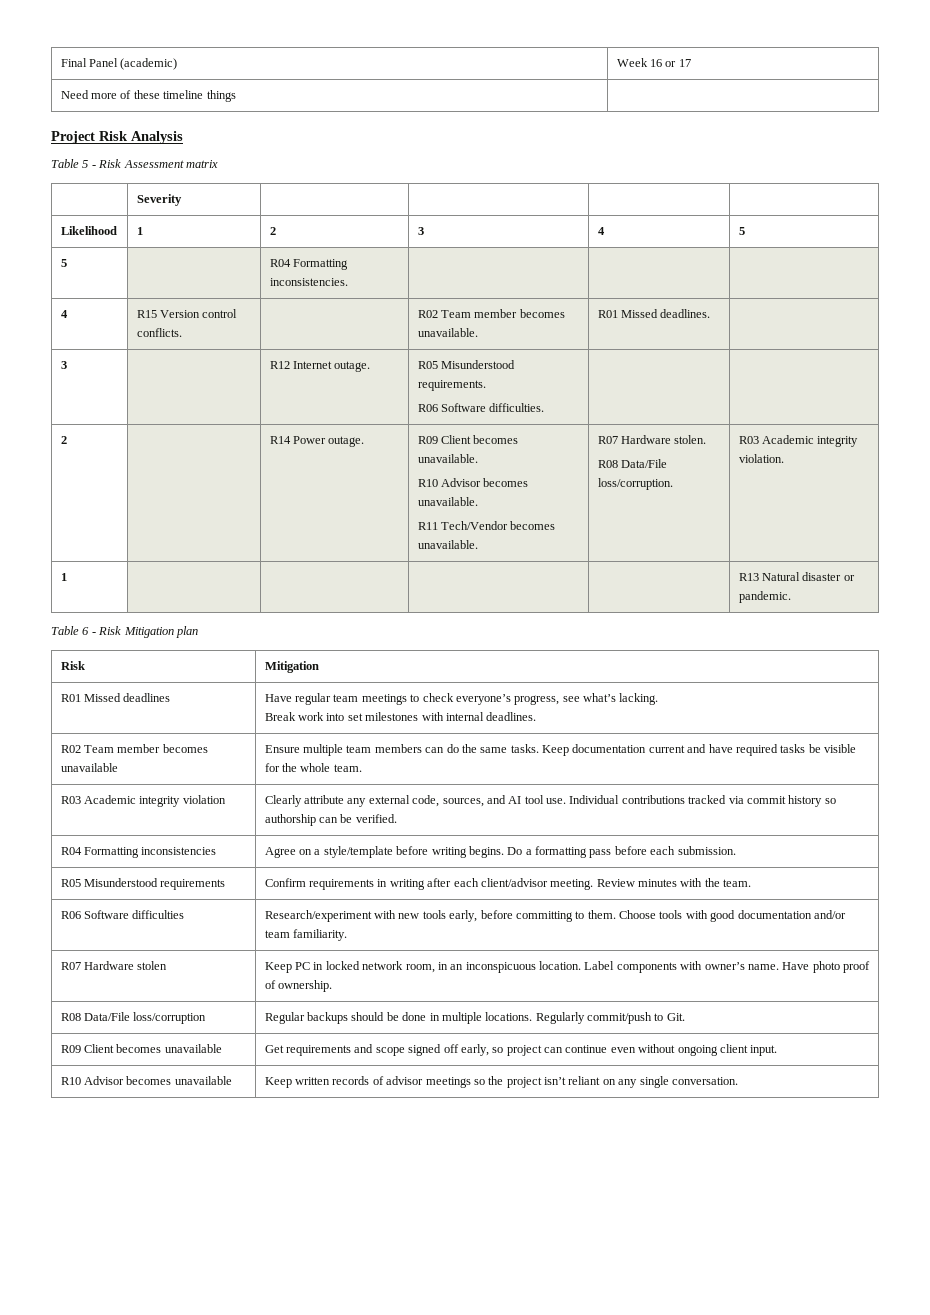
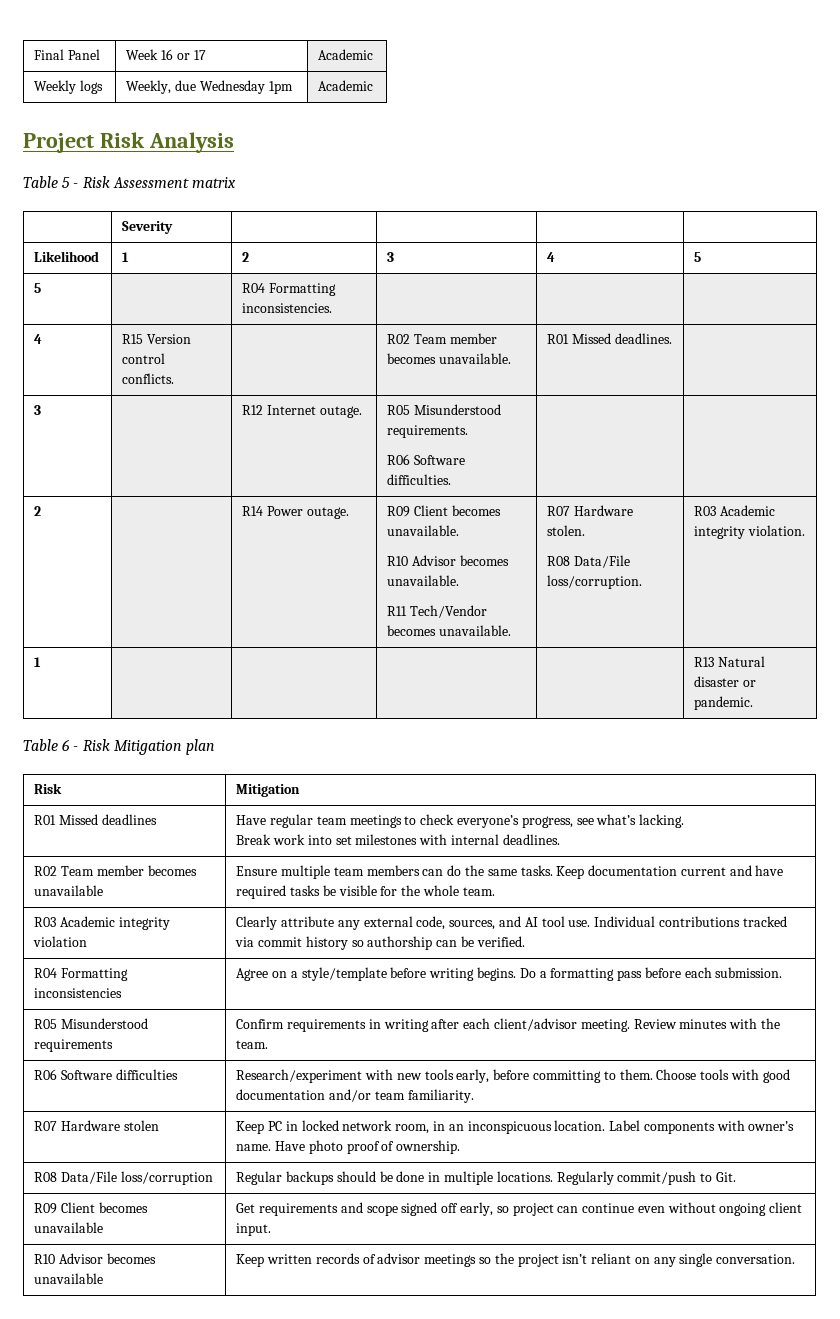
- Final Panel (academic) | Week 16 or 17
- Need more of these timeline things |
+ Final Panel | Week 16 or 17 | Academic
+ Weekly logs | Weekly, due Wednesday 1pm | Academic

